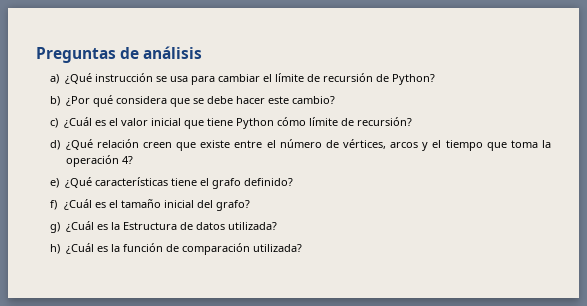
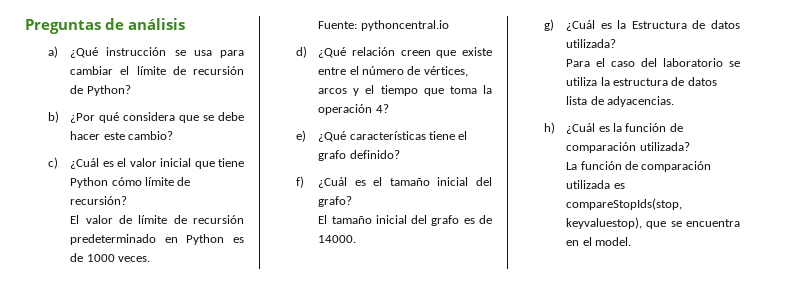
+ El valor de límite de recursión predeterminado en Python es de 1000 veces.
+ Fuente: pythoncentral.io
+ El tamaño inicial del grafo es de 14000.
+ Para el caso del laboratorio se utiliza la estructura de datos lista de adyacencias.
+ La función de comparación utilizada es compareStopIds(stop, keyvaluestop), que se encuentra en el model.

